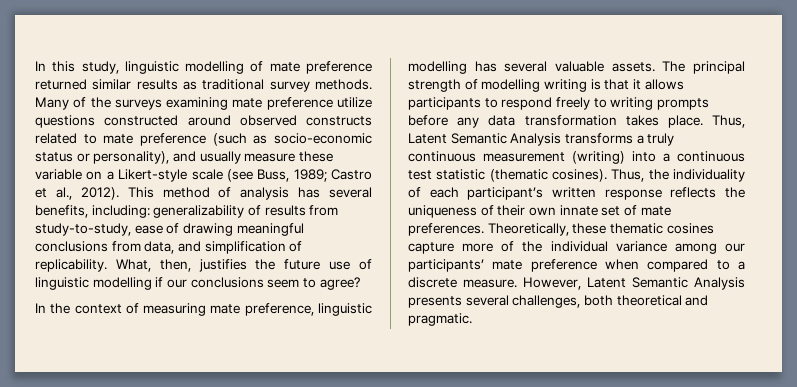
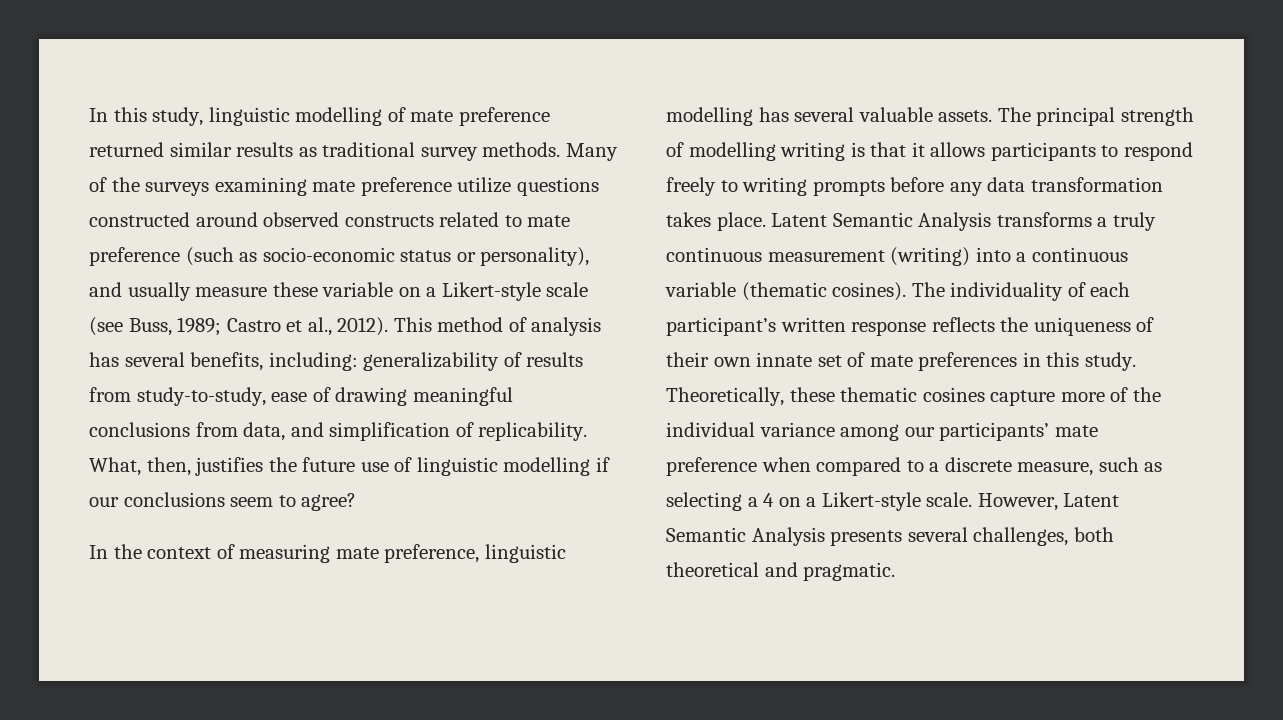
- Thus, Latent Semantic Analysis transforms a truly continuous measurement (writing) into a continuous test statistic (thematic cosines). Thus, the individuality of each participant’s written response reflects the uniqueness of their own innate set of mate preferences.
+ Latent Semantic Analysis transforms a truly continuous measurement (writing) into a continuous variable (thematic cosines). The individuality of each participant’s written response reflects the uniqueness of their own innate set of mate preferences in this study.
- Theoretically, these thematic cosines capture more of the individual variance among our participants’ mate preference when compared to a discrete measure.
+ Theoretically, these thematic cosines capture more of the individual variance among our participants’ mate preference when compared to a discrete measure, such as selecting a 4 on a Likert-style scale.

